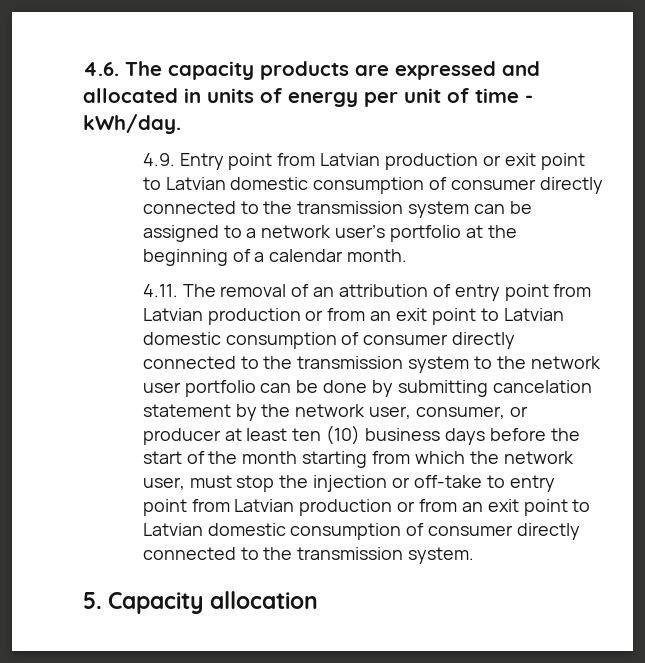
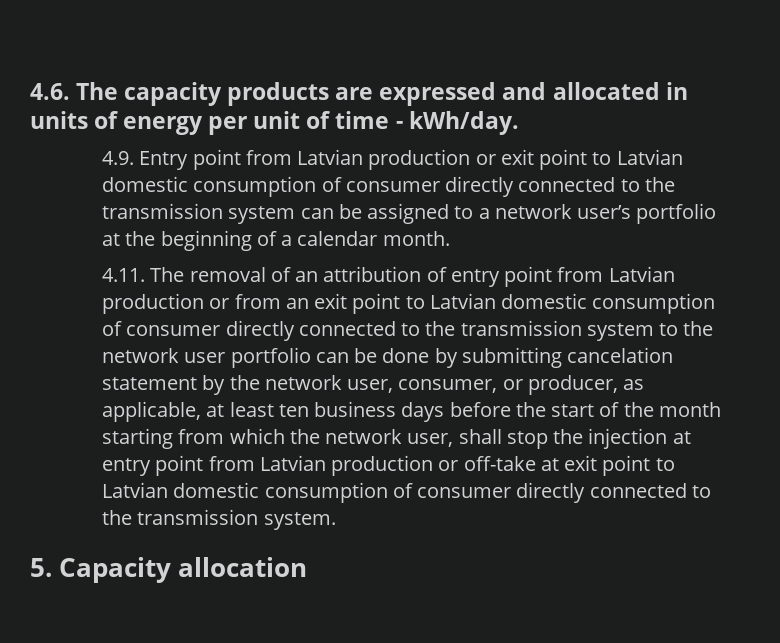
- 4.11. The removal of an attribution of entry point from Latvian production or from an exit point to Latvian domestic consumption of consumer directly connected to the transmission system to the network user portfolio can be done by submitting cancelation statement by the network user, consumer, or producer at least ten (10) business days before the start of the month starting from which the network user, must stop the injection or off-take to entry point from Latvian production or from an exit point to Latvian domestic consumption of consumer directly connected to the transmission system.
+ 4.11. The removal of an attribution of entry point from Latvian production or from an exit point to Latvian domestic consumption of consumer directly connected to the transmission system to the network user portfolio can be done by submitting cancelation statement by the network user, consumer, or producer, as applicable, at least ten business days before the start of the month starting from which the network user, shall stop the injection at entry point from Latvian production or off-take at exit point to Latvian domestic consumption of consumer directly connected to the transmission system.

